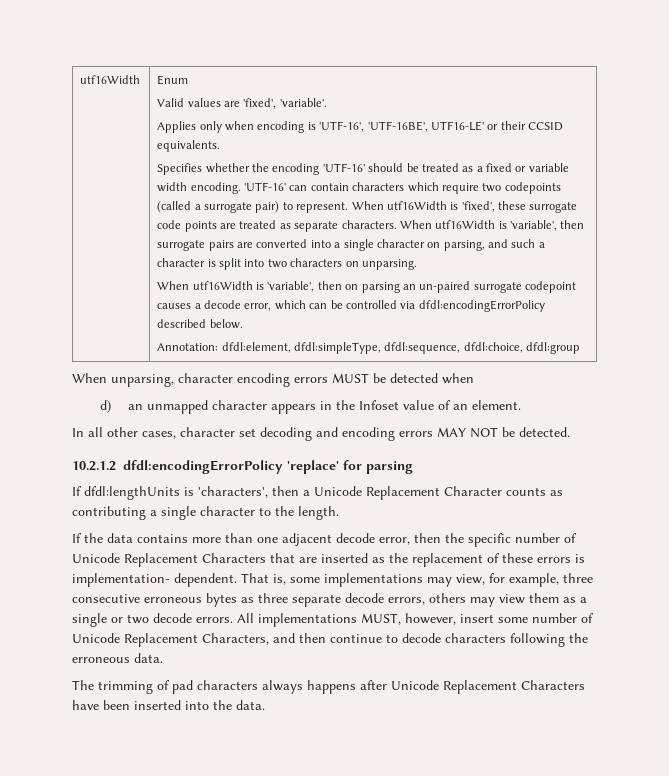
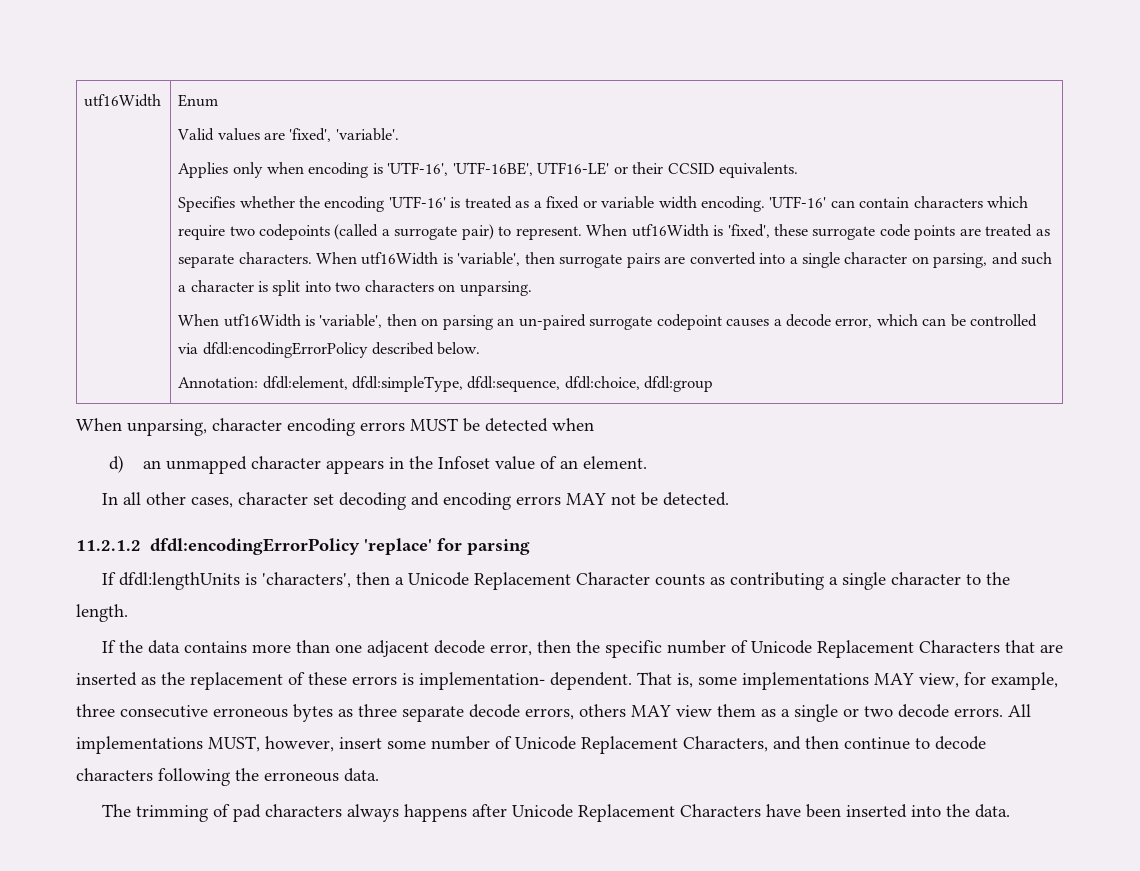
- Specifies whether the encoding 'UTF-16' should be treated as a fixed or variable width encoding.
+ Specifies whether the encoding 'UTF-16' is treated as a fixed or variable width encoding.
- In all other cases, character set decoding and encoding errors MAY NOT be detected.
+ In all other cases, character set decoding and encoding errors MAY not be detected.
- 10.2.1.2 dfdl:encodingErrorPolicy 'replace' for parsing
+ 11.2.1.2 dfdl:encodingErrorPolicy 'replace' for parsing
- That is, some implementations may view, for example, three consecutive erroneous bytes as three separate decode errors, others may view them as a single or two decode errors.
+ That is, some implementations MAY view, for example, three consecutive erroneous bytes as three separate decode errors, others MAY view them as a single or two decode errors.

